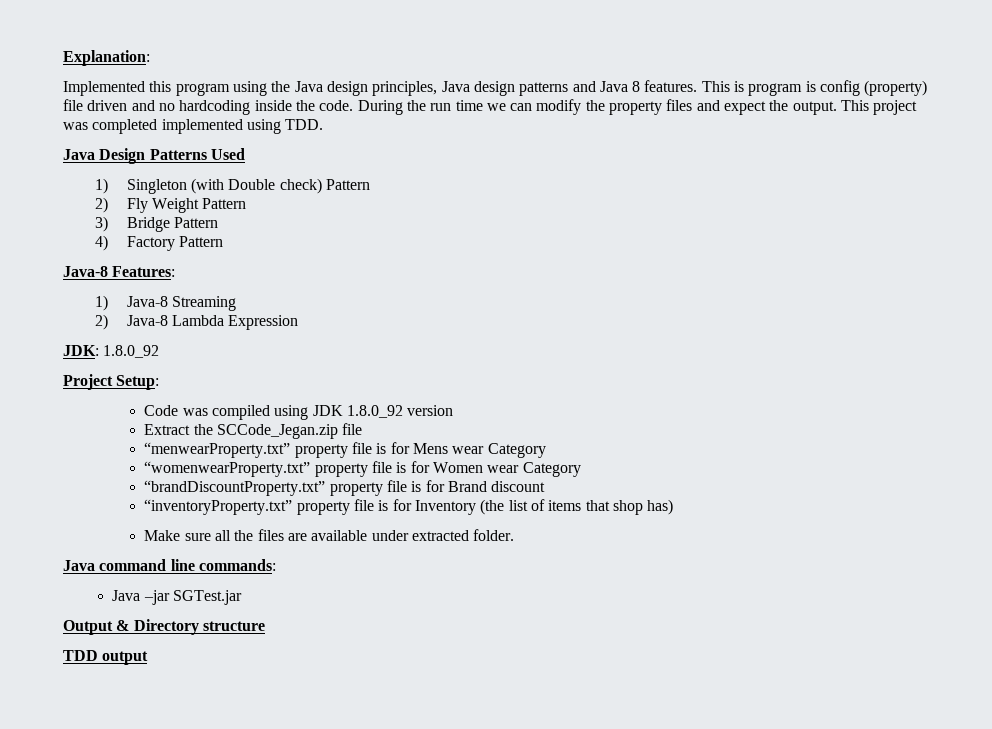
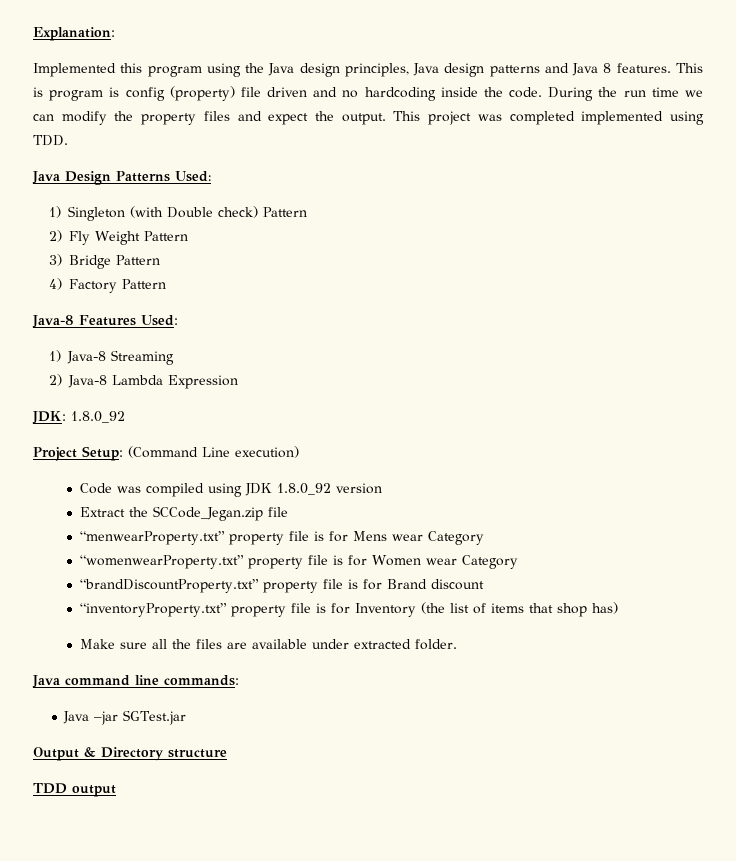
- Java Design Patterns Used
+ Java Design Patterns Used:
- Java-8 Features:
+ Java-8 Features Used:
- Project Setup:
+ Project Setup: (Command Line execution)

